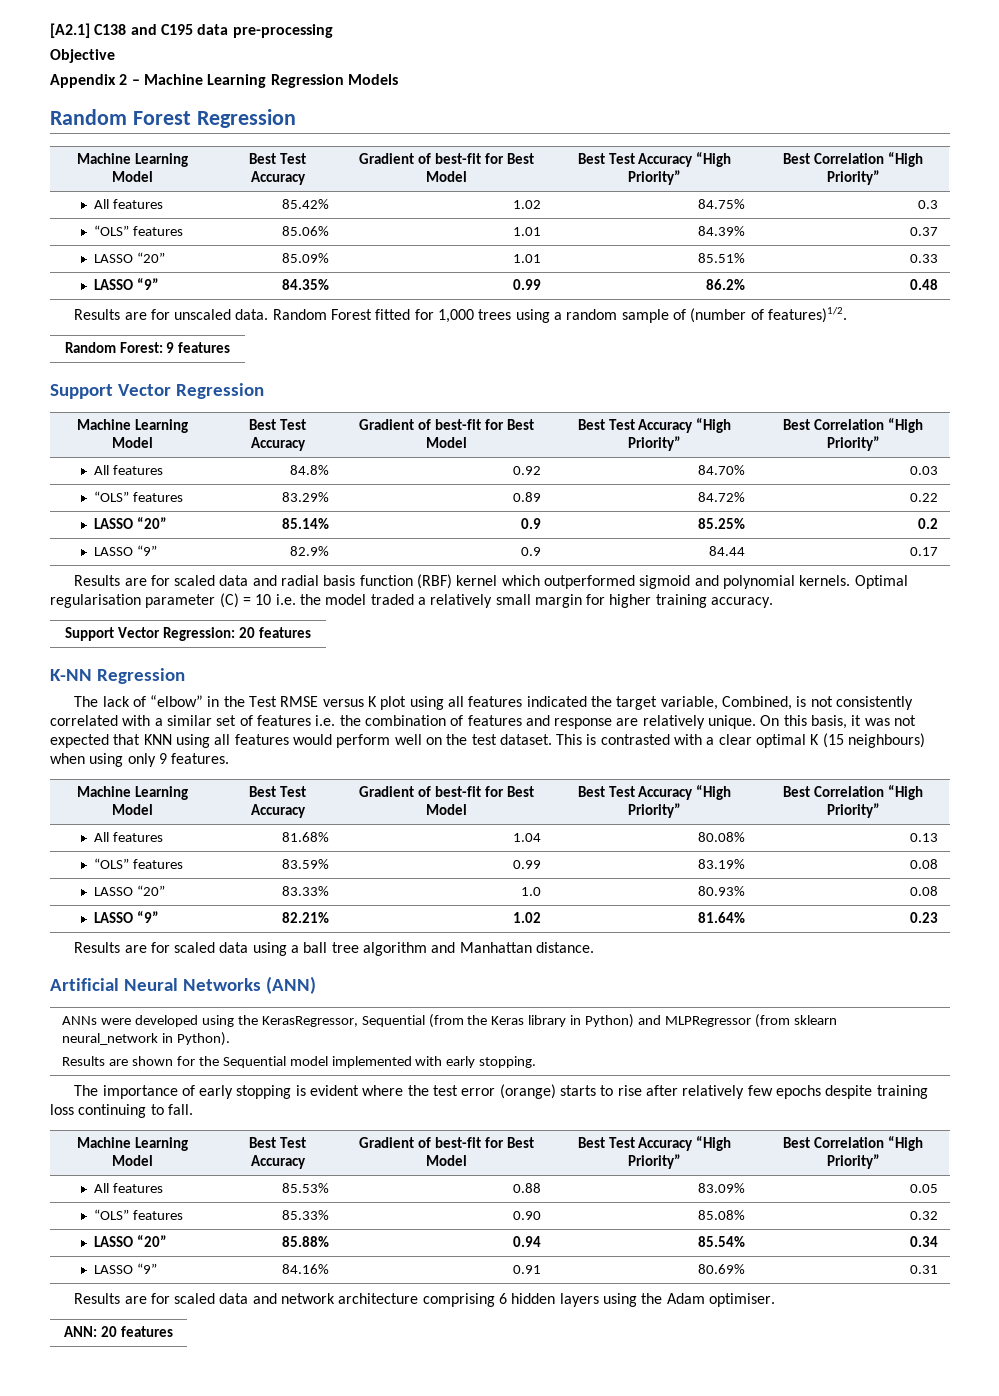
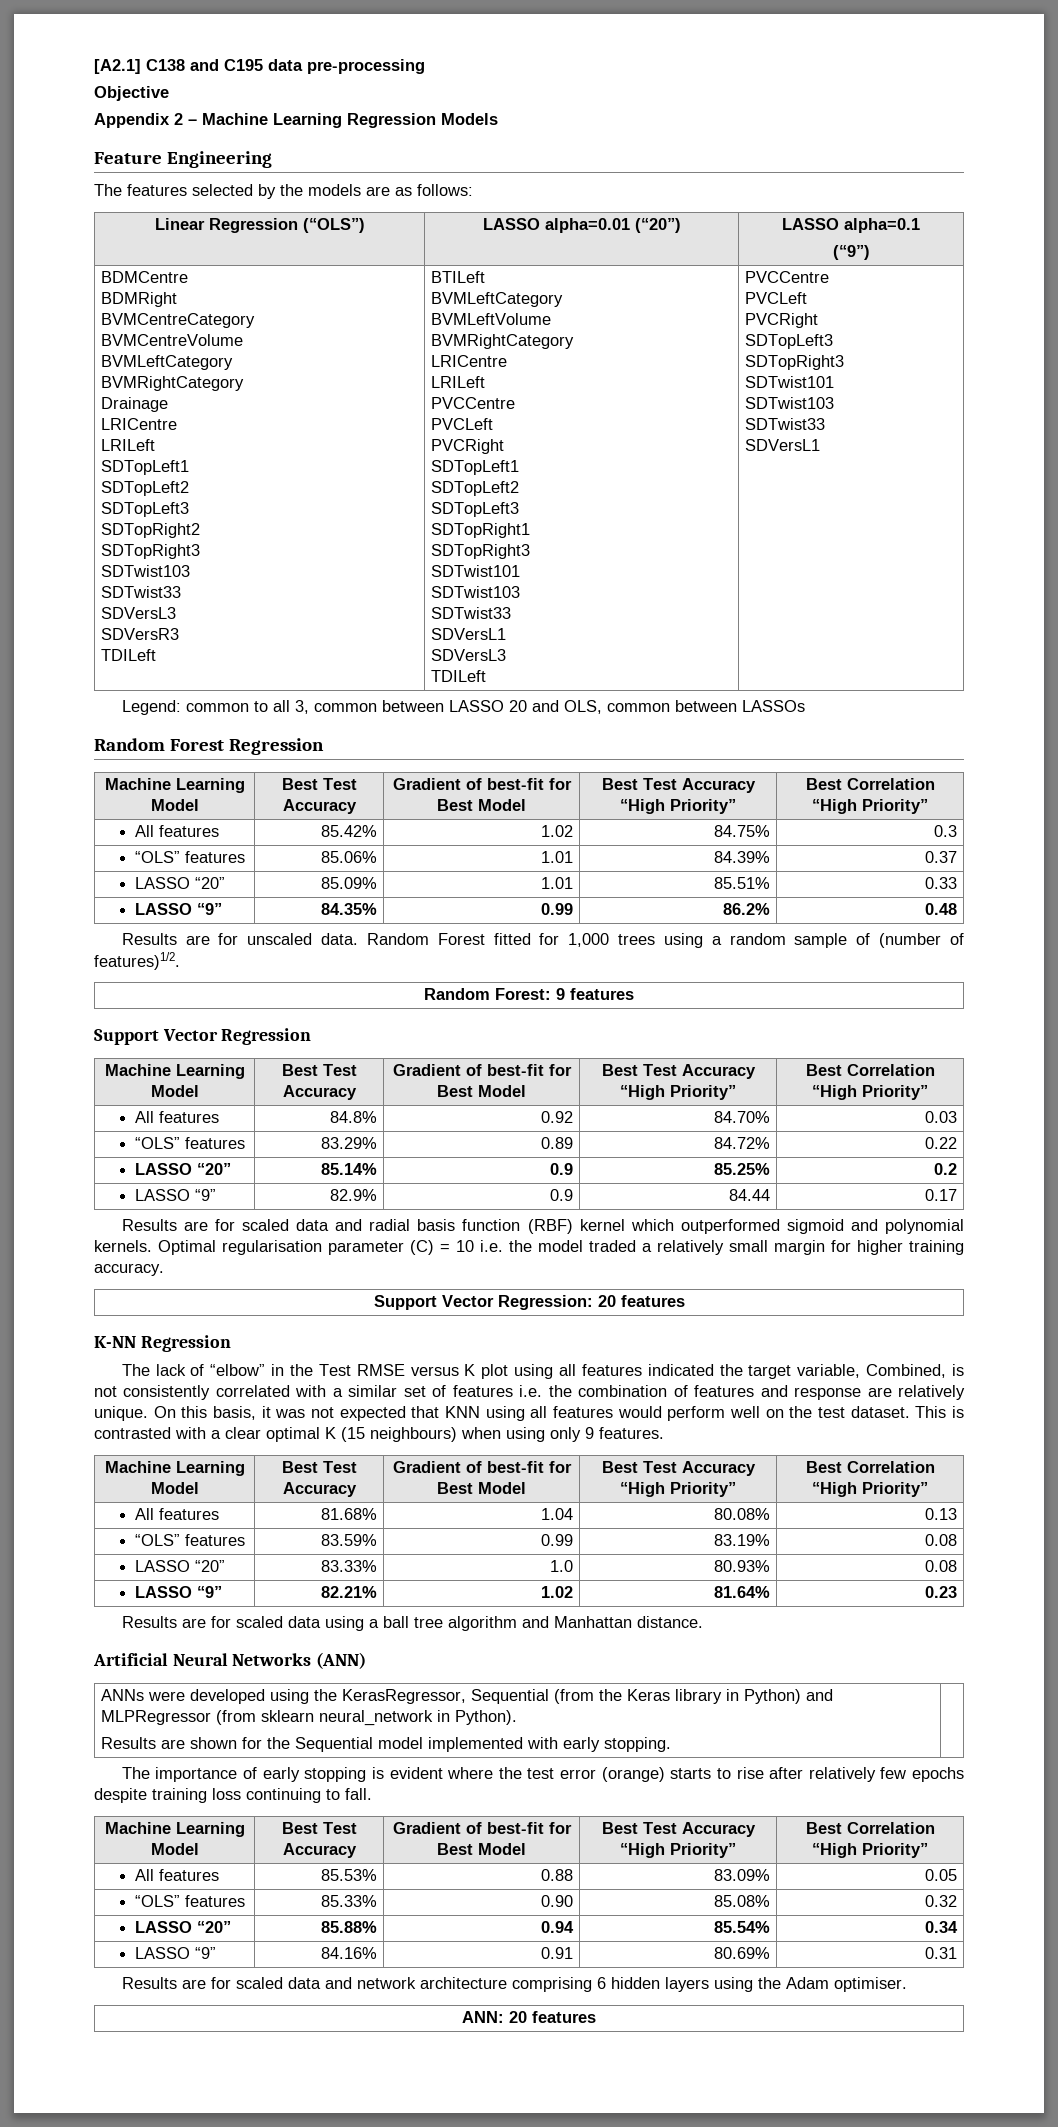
+ Feature Engineering
+ The features selected by the models are as follows:
+ Linear Regression (“OLS”) | LASSO alpha=0.01 (“20”) | LASSO alpha=0.1
+ (“9”)
+ BDMCentre
+ BDMRight
+ BVMCentreCategory
+ BVMCentreVolume
+ BVMLeftCategory
+ BVMRightCategory
+ Drainage
+ LRICentre
+ LRILeft
+ SDTopLeft1
+ SDTopLeft2
+ SDTopLeft3
+ SDTopRight2
+ SDTopRight3
+ SDTwist103
+ SDTwist33
+ SDVersL3
+ SDVersR3
+ TDILeft | BTILeft
+ BVMLeftCategory
+ BVMLeftVolume
+ BVMRightCategory
+ LRICentre
+ LRILeft
+ PVCCentre
+ PVCLeft
+ PVCRight
+ SDTopLeft1
+ SDTopLeft2
+ SDTopLeft3
+ SDTopRight1
+ SDTopRight3
+ SDTwist101
+ SDTwist103
+ SDTwist33
+ SDVersL1
+ SDVersL3
+ TDILeft | PVCCentre
+ PVCLeft
+ PVCRight
+ SDTopLeft3
+ SDTopRight3
+ SDTwist101
+ SDTwist103
+ SDTwist33
+ SDVersL1
+ Legend: common to all 3, common between LASSO 20 and OLS, common between LASSOs

